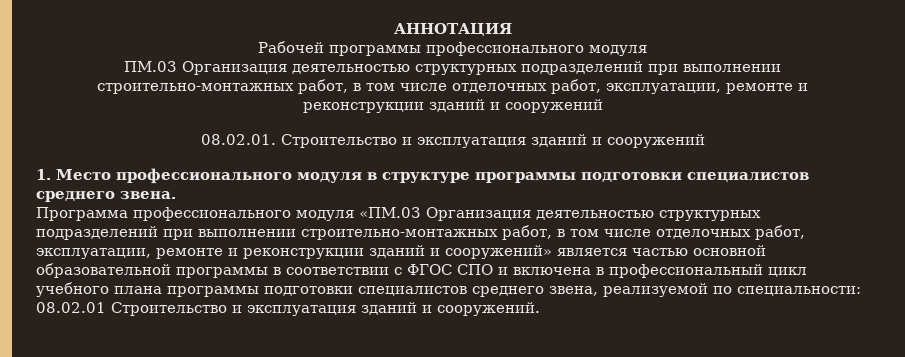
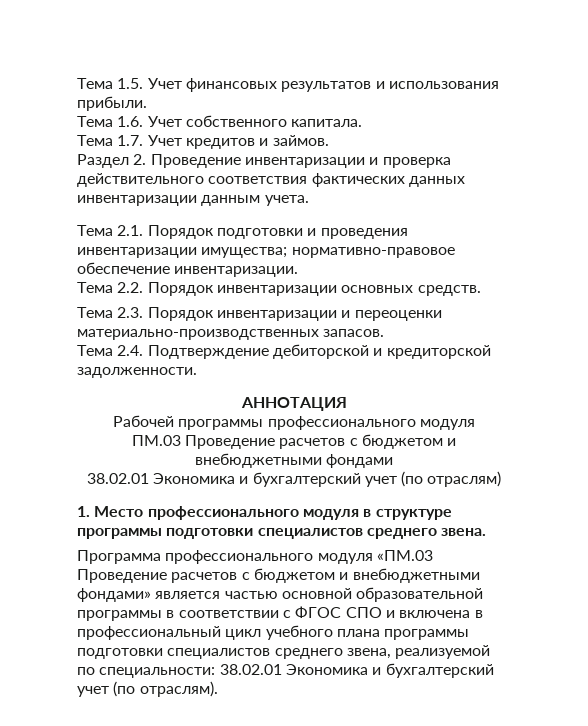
+ Тема 1.5. Учет финансовых результатов и использования прибыли.
+ Тема 1.6. Учет собственного капитала.
+ Тема 1.7. Учет кредитов и займов.
+ Раздел 2. Проведение инвентаризации и проверка действительного соответствия фактических данных инвентаризации данным учета.
+ Тема 2.1. Порядок подготовки и проведения инвентаризации имущества; нормативно-правовое обеспечение инвентаризации.
+ Тема 2.2. Порядок инвентаризации основных средств.
+ Тема 2.3. Порядок инвентаризации и переоценки материально-производственных запасов.
+ Тема 2.4. Подтверждение дебиторской и кредиторской задолженности.
- ПМ.03 Организация деятельностью структурных подразделений при выполнении строительно-монтажных работ, в том числе отделочных работ, эксплуатации, ремонте и реконструкции зданий и сооружений
- 08.02.01. Строительство и эксплуатация зданий и сооружений
+ ПМ.03 Проведение расчетов с бюджетом и внебюджетными фондами
+ 38.02.01 Экономика и бухгалтерский учет (по отраслям)
- Программа профессионального модуля «ПМ.03 Организация деятельностью структурных подразделений при выполнении строительно-монтажных работ, в том числе отделочных работ, эксплуатации, ремонте и реконструкции зданий и сооружений» является частью основной образовательной программы в соответствии с ФГОС СПО и включена в профессиональный цикл учебного плана программы подготовки специалистов среднего звена, реализуемой по специальности: 08.02.01 Строительство и эксплуатация зданий и сооружений.
+ Программа профессионального модуля «ПМ.03 Проведение расчетов с бюджетом и внебюджетными фондами» является частью основной образовательной программы в соответствии с ФГОС СПО и включена в профессиональный цикл учебного плана программы подготовки специалистов среднего звена, реализуемой по специальности: 38.02.01 Экономика и бухгалтерский учет (по отраслям).

